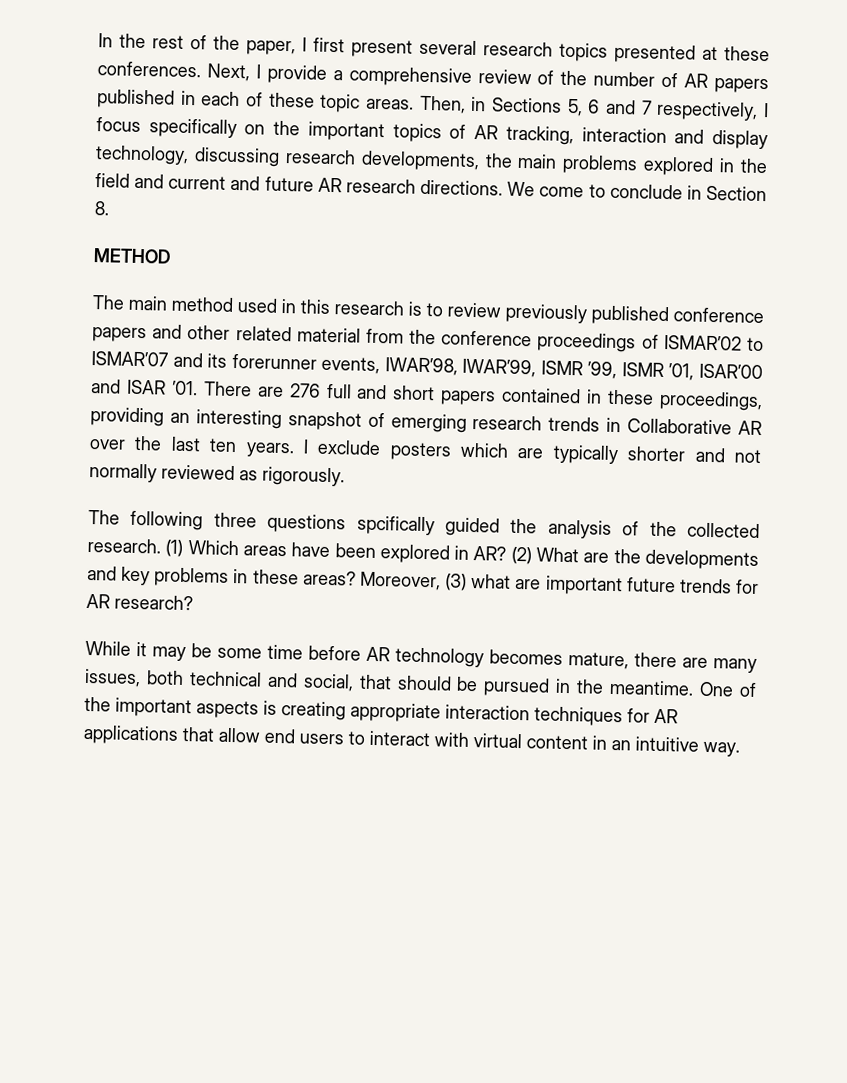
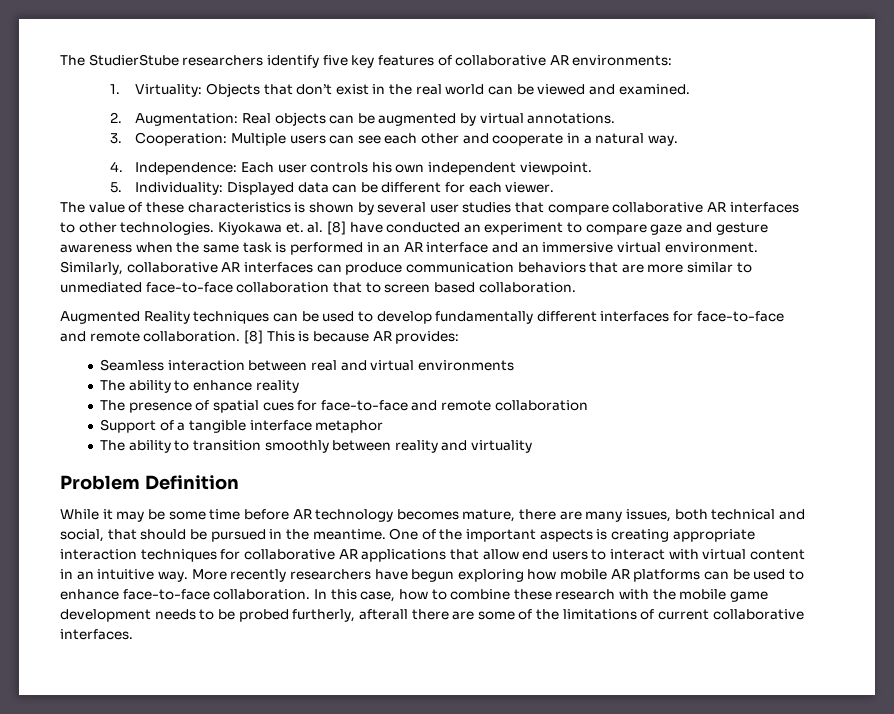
- In the rest of the paper, I first present several research topics presented at these conferences. Next, I provide a comprehensive review of the number of AR papers published in each of these topic areas. Then, in Sections 5, 6 and 7 respectively, I focus specifically on the important topics of AR tracking, interaction and display technology, discussing research developments, the main problems explored in the field and current and future AR research directions. We come to conclude in Section 8.
- METHOD
- The main method used in this research is to review previously published conference papers and other related material from the conference proceedings of ISMAR’02 to ISMAR’07 and its forerunner events, IWAR’98, IWAR’99, ISMR ’99, ISMR ’01, ISAR’00 and ISAR ’01. There are 276 full and short papers contained in these proceedings, providing an interesting snapshot of emerging research trends in Collaborative AR over the last ten years. I exclude posters which are typically shorter and not normally reviewed as rigorously.
- The following three questions spcifically guided the analysis of the collected research. (1) Which areas have been explored in AR? (2) What are the developments and key problems in these areas? Moreover, (3) what are important future trends for AR research?
+ The StudierStube researchers identify five key features of collaborative AR environments:
+ 1. Virtuality: Objects that don’t exist in the real world can be viewed and examined.
+ 2. Augmentation: Real objects can be augmented by virtual annotations.
+ 3. Cooperation: Multiple users can see each other and cooperate in a natural way.
+ 4. Independence: Each user controls his own independent viewpoint.
+ 5. Individuality: Displayed data can be different for each viewer.
+ The value of these characteristics is shown by several user studies that compare collaborative AR interfaces to other technologies. Kiyokawa et. al. [8] have conducted an experiment to compare gaze and gesture awareness when the same task is performed in an AR interface and an immersive virtual environment. Similarly, collaborative AR interfaces can produce communication behaviors that are more similar to unmediated face-to-face collaboration that to screen based collaboration.
+ Augmented Reality techniques can be used to develop fundamentally different interfaces for face-to-face and remote collaboration. [8] This is because AR provides:
+ Seamless interaction between real and virtual environments
+ The ability to enhance reality
+ The presence of spatial cues for face-to-face and remote collaboration
+ Support of a tangible interface metaphor
+ The ability to transition smoothly between reality and virtuality
+ Problem Definition
- One of the important aspects is creating appropriate interaction techniques for AR applications that allow end users to interact with virtual content in an intuitive way.
+ One of the important aspects is creating appropriate interaction techniques for collaborative AR applications that allow end users to interact with virtual content in an intuitive way.
+ More recently researchers have begun exploring how mobile AR platforms can be used to enhance face-to-face collaboration. In this case, how to combine these research with the mobile game development needs to be probed furtherly, afterall there are some of the limitations of current collaborative interfaces.

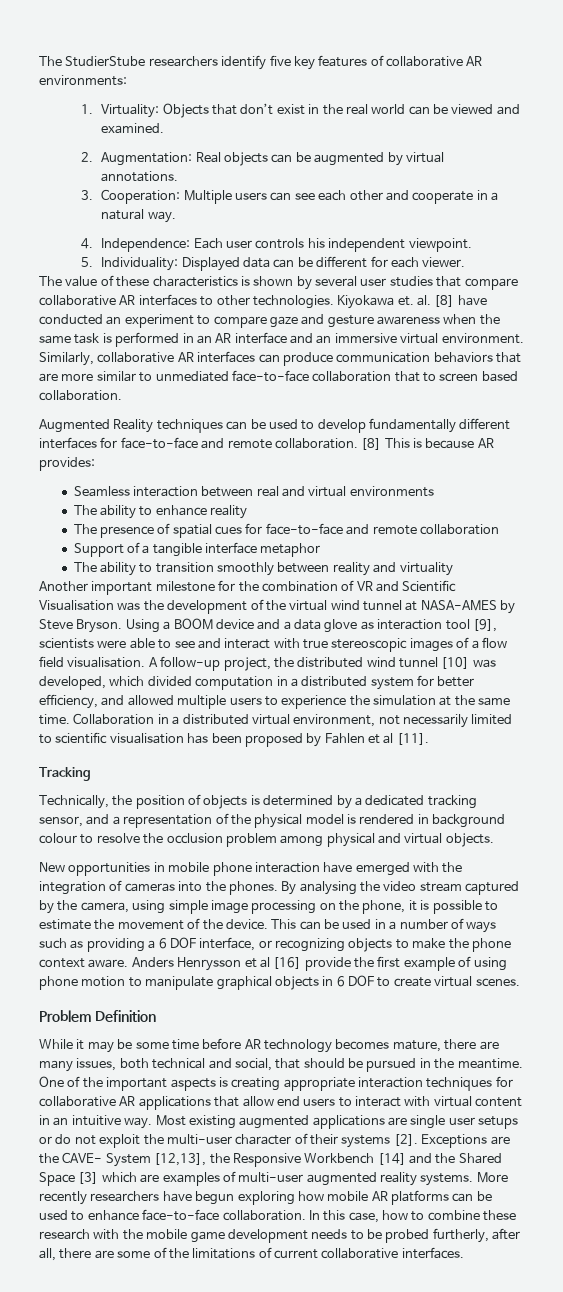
- 4. Independence: Each user controls his own independent viewpoint.
+ 4. Independence: Each user controls his independent viewpoint.
+ Another important milestone for the combination of VR and Scientific Visualisation was the development of the virtual wind tunnel at NASA-AMES by Steve Bryson. Using a BOOM device and a data gIove as interaction tool [9], scientists were able to see and interact with true stereoscopic images of a flow field visualisation. A follow-up project, the distributed wind tunnel [10] was developed, which divided computation in a distributed system for better efficiency, and allowed multiple users to experience the simulation at the same time. Collaboration in a distributed virtual environment, not necessarily limited to scientific visualisation has been proposed by Fahlen et al [11].
+ Tracking
+ Technically, the position of objects is determined by a dedicated tracking sensor, and a representation of the physical model is rendered in background colour to resolve the occlusion problem among physical and virtual objects.
+ New opportunities in mobile phone interaction have emerged with the integration of cameras into the phones. By analysing the video stream captured by the camera, using simple image processing on the phone, it is possible to estimate the movement of the device. This can be used in a number of ways such as providing a 6 DOF interface, or recognizing objects to make the phone context aware. Anders Henrysson et al [16] provide the first example of using phone motion to manipulate graphical objects in 6 DOF to create virtual scenes.
+ Most existing augmented applications are single user setups or do not exploit the multi-user character of their systems [2]. Exceptions are the CAVE- System [12,13], the Responsive Workbench [14] and the Shared Space [3] which are examples of multi-user augmented reality systems.
- In this case, how to combine these research with the mobile game development needs to be probed furtherly, afterall there are some of the limitations of current collaborative interfaces.
+ In this case, how to combine these research with the mobile game development needs to be probed furtherly, after all, there are some of the limitations of current collaborative interfaces.

